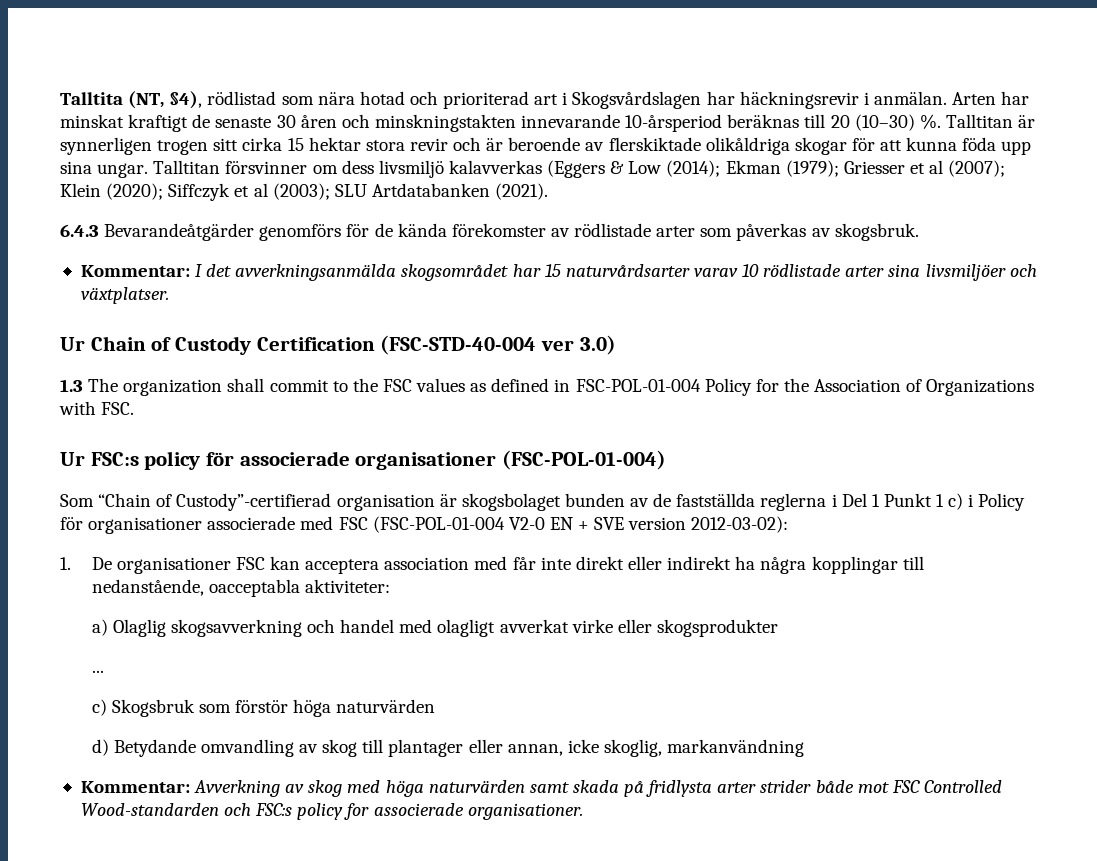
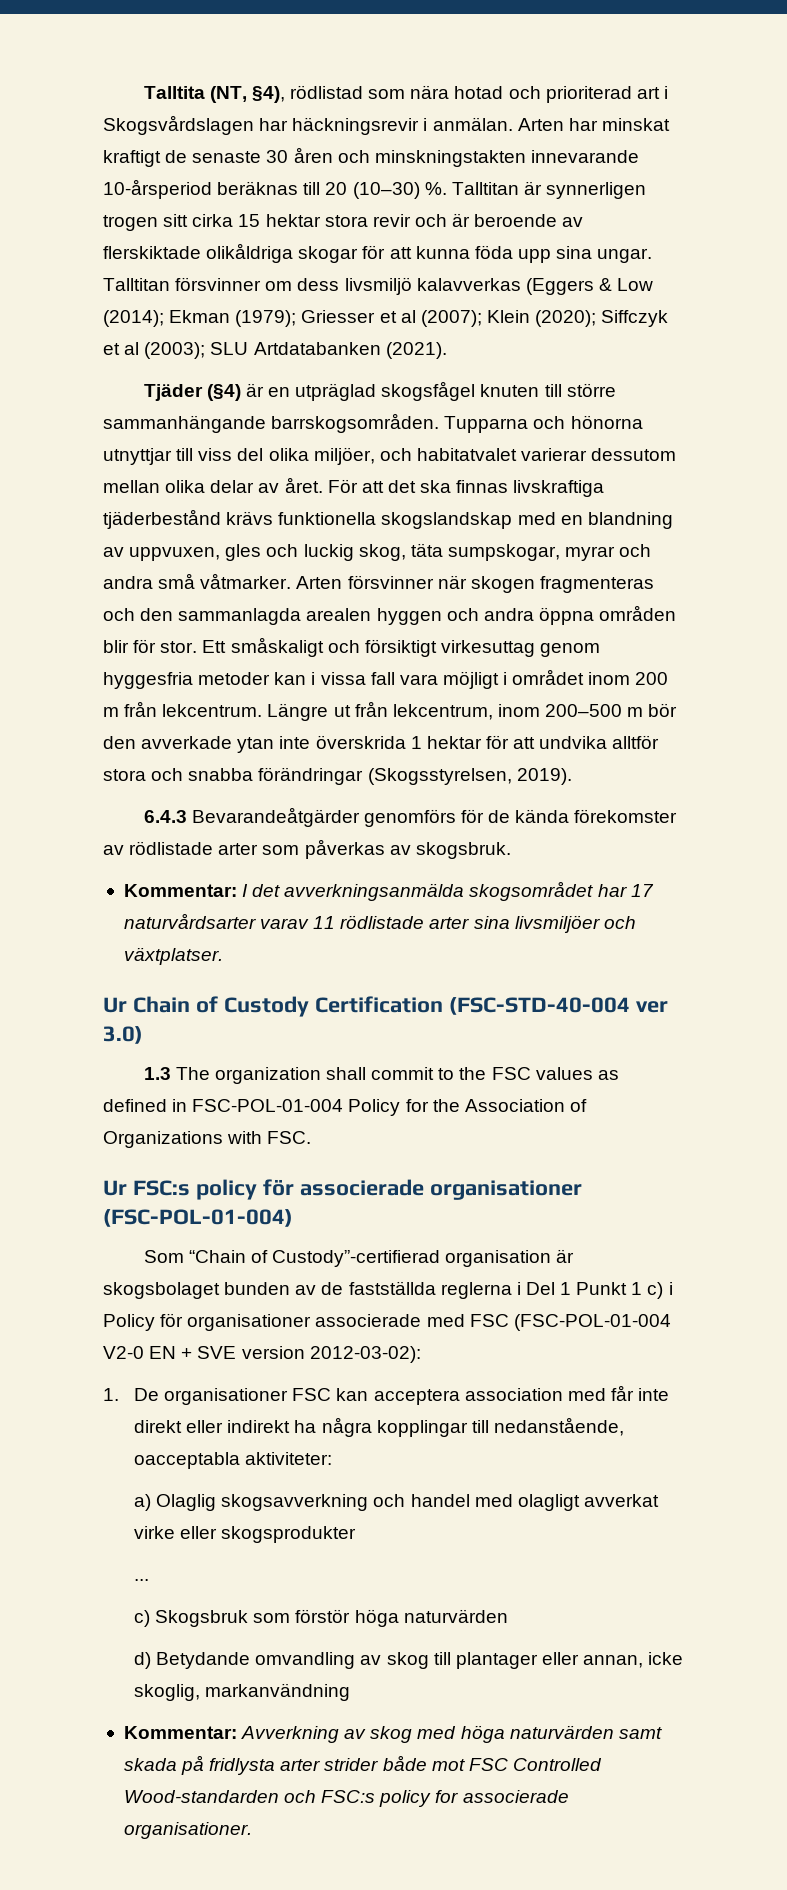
+ Tjäder (§4) är en utpräglad skogsfågel knuten till större sammanhängande barrskogsområden. Tupparna och hönorna utnyttjar till viss del olika miljöer, och habitatvalet varierar dessutom mellan olika delar av året. För att det ska finnas livskraftiga tjäderbestånd krävs funktionella skogslandskap med en blandning av uppvuxen, gles och luckig skog, täta sumpskogar, myrar och andra små våtmarker. Arten försvinner när skogen fragmenteras och den sammanlagda arealen hyggen och andra öppna områden blir för stor. Ett småskaligt och försiktigt virkesuttag genom hyggesfria metoder kan i vissa fall vara möjligt i området inom 200 m från lekcentrum. Längre ut från lekcentrum, inom 200–500 m bör den avverkade ytan inte överskrida 1 hektar för att undvika alltför stora och snabba förändringar (Skogsstyrelsen, 2019).
- Kommentar: I det avverkningsanmälda skogsområdet har 15 naturvårdsarter varav 10 rödlistade arter sina livsmiljöer och växtplatser.
+ Kommentar: I det avverkningsanmälda skogsområdet har 17 naturvårdsarter varav 11 rödlistade arter sina livsmiljöer och växtplatser.

